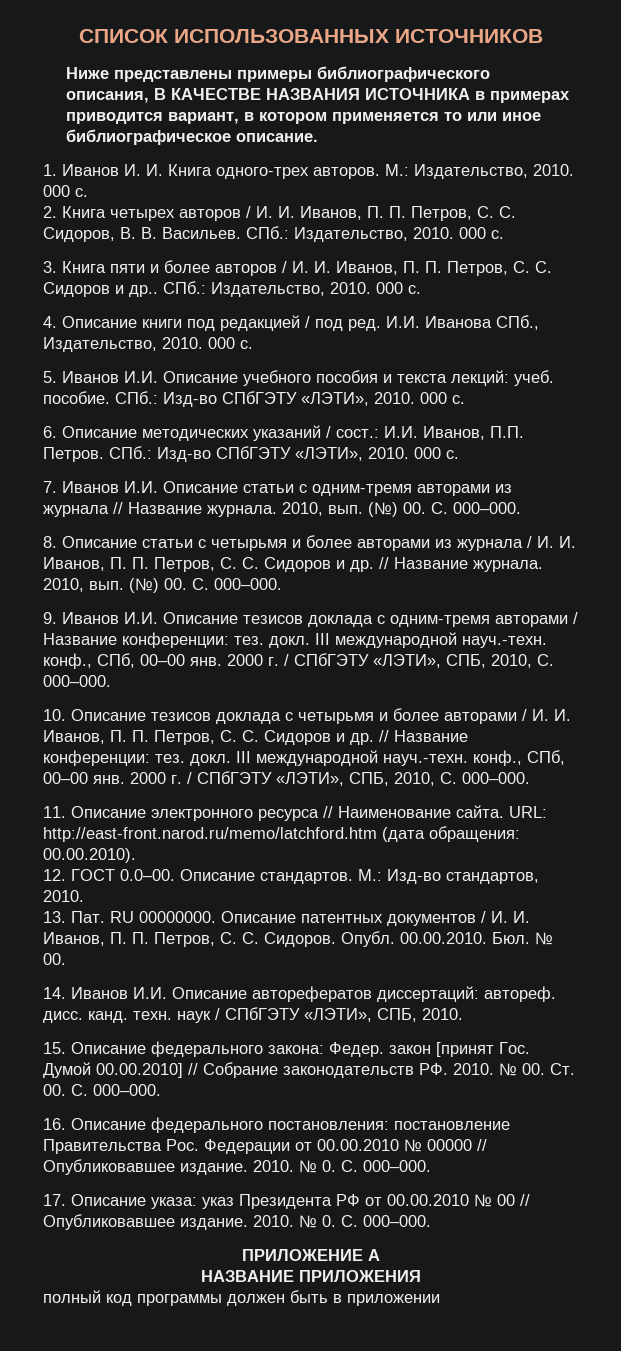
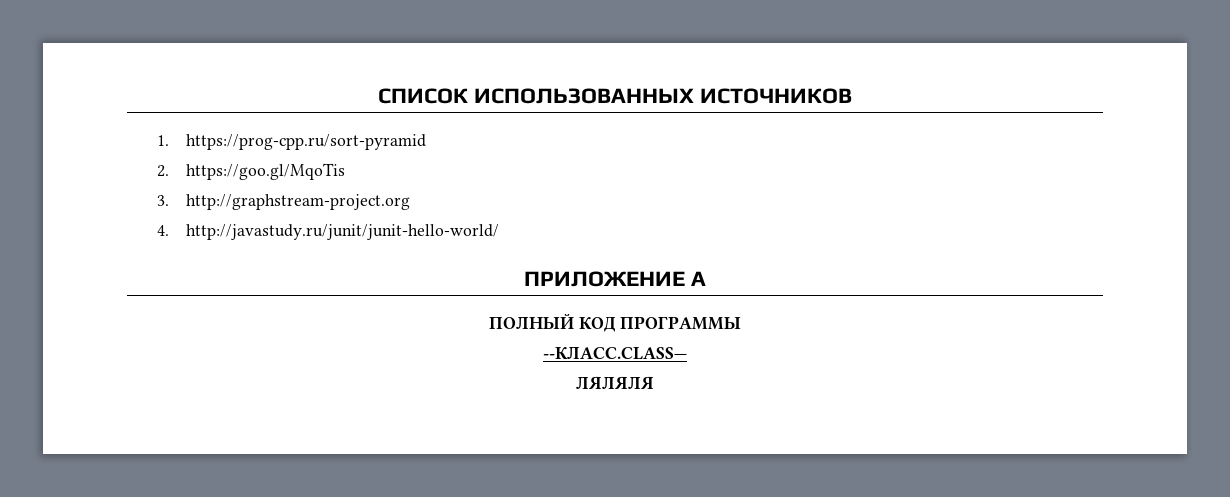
- Ниже представлены примеры библиографического описания, В КАЧЕСТВЕ НАЗВАНИЯ ИСТОЧНИКА в примерах приводится вариант, в котором применяется то или иное библиографическое описание.
- 1. Иванов И. И. Книга одного-трех авторов. М.: Издательство, 2010. 000 с.
- 2. Книга четырех авторов / И. И. Иванов, П. П. Петров, С. С. Сидоров, В. В. Васильев. СПб.: Издательство, 2010. 000 с.
- 3. Книга пяти и более авторов / И. И. Иванов, П. П. Петров, С. С. Сидоров и др.. СПб.: Издательство, 2010. 000 с.
- 4. Описание книги под редакцией / под ред. И.И. Иванова СПб., Издательство, 2010. 000 с.
- 5. Иванов И.И. Описание учебного пособия и текста лекций: учеб. пособие. СПб.: Изд-во СПбГЭТУ «ЛЭТИ», 2010. 000 с.
- 6. Описание методических указаний / сост.: И.И. Иванов, П.П. Петров. СПб.: Изд-во СПбГЭТУ «ЛЭТИ», 2010. 000 с.
- 7. Иванов И.И. Описание статьи с одним-тремя авторами из журнала // Название журнала. 2010, вып. (№) 00. С. 000–000.
- 8. Описание статьи с четырьмя и более авторами из журнала / И. И. Иванов, П. П. Петров, С. С. Сидоров и др. // Название журнала. 2010, вып. (№) 00. С. 000–000.
- 9. Иванов И.И. Описание тезисов доклада с одним-тремя авторами / Название конференции: тез. докл. III международной науч.-техн. конф., СПб, 00–00 янв. 2000 г. / СПбГЭТУ «ЛЭТИ», СПБ, 2010, С. 000–000.
- 10. Описание тезисов доклада с четырьмя и более авторами / И. И. Иванов, П. П. Петров, С. С. Сидоров и др. // Название конференции: тез. докл. III международной науч.-техн. конф., СПб, 00–00 янв. 2000 г. / СПбГЭТУ «ЛЭТИ», СПБ, 2010, С. 000–000.
- 11. Описание электронного ресурса // Наименование сайта. URL: http://east-front.narod.ru/memo/latchford.htm (дата обращения: 00.00.2010).
- 12. ГОСТ 0.0–00. Описание стандартов. М.: Изд-во стандартов, 2010.
- 13. Пат. RU 00000000. Описание патентных документов / И. И. Иванов, П. П. Петров, С. С. Сидоров. Опубл. 00.00.2010. Бюл. № 00.
- 14. Иванов И.И. Описание авторефератов диссертаций: автореф. дисс. канд. техн. наук / СПбГЭТУ «ЛЭТИ», СПБ, 2010.
- 15. Описание федерального закона: Федер. закон [принят Гос. Думой 00.00.2010] // Собрание законодательств РФ. 2010. № 00. Ст. 00. С. 000–000.
- 16. Описание федерального постановления: постановление Правительства Рос. Федерации от 00.00.2010 № 00000 // Опубликовавшее издание. 2010. № 0. С. 000–000.
- 17. Описание указа: указ Президента РФ от 00.00.2010 № 00 // Опубликовавшее издание. 2010. № 0. С. 000–000.
+ 1. https://prog-cpp.ru/sort-pyramid
+ 2. https://goo.gl/MqoTis
+ 3. http://graphstream-project.org
+ 4. http://javastudy.ru/junit/junit-hello-world/
  ПРИЛОЖЕНИЕ А
- НАЗВАНИЕ ПРИЛОЖЕНИЯ
- полный код программы должен быть в приложении
+ ПОЛНЫЙ КОД ПРОГРАММЫ
+ --КЛАСС.CLASS—
+ ЛЯЛЯЛЯ

